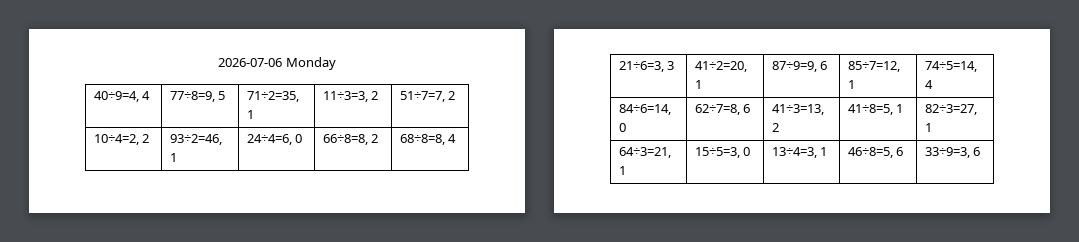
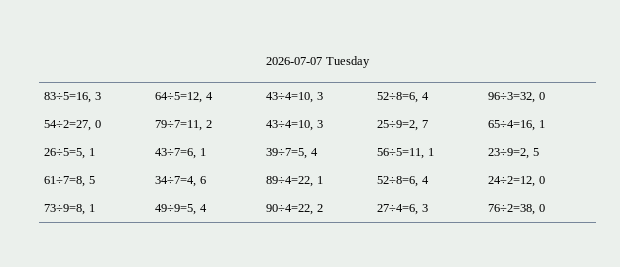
- 2026-07-06 Monday
- 40÷9=4, 4 | 77÷8=9, 5 | 71÷2=35, 1 | 11÷3=3, 2 | 51÷7=7, 2
- 10÷4=2, 2 | 93÷2=46, 1 | 24÷4=6, 0 | 66÷8=8, 2 | 68÷8=8, 4
- 21÷6=3, 3 | 41÷2=20, 1 | 87÷9=9, 6 | 85÷7=12, 1 | 74÷5=14, 4
- 84÷6=14, 0 | 62÷7=8, 6 | 41÷3=13, 2 | 41÷8=5, 1 | 82÷3=27, 1
- 64÷3=21, 1 | 15÷5=3, 0 | 13÷4=3, 1 | 46÷8=5, 6 | 33÷9=3, 6
+ 2026-07-07 Tuesday
+ 83÷5=16, 3 | 64÷5=12, 4 | 43÷4=10, 3 | 52÷8=6, 4 | 96÷3=32, 0
+ 54÷2=27, 0 | 79÷7=11, 2 | 43÷4=10, 3 | 25÷9=2, 7 | 65÷4=16, 1
+ 26÷5=5, 1 | 43÷7=6, 1 | 39÷7=5, 4 | 56÷5=11, 1 | 23÷9=2, 5
+ 61÷7=8, 5 | 34÷7=4, 6 | 89÷4=22, 1 | 52÷8=6, 4 | 24÷2=12, 0
+ 73÷9=8, 1 | 49÷9=5, 4 | 90÷4=22, 2 | 27÷4=6, 3 | 76÷2=38, 0

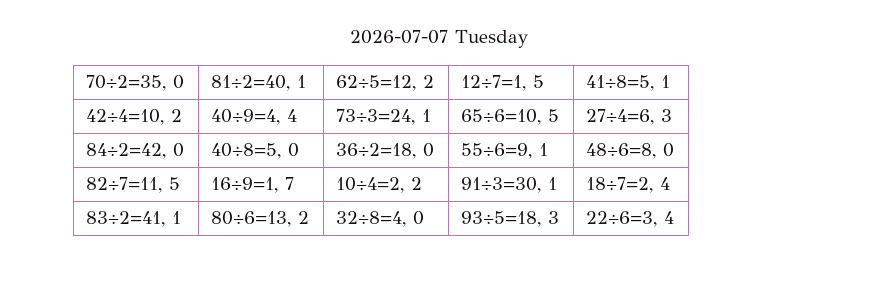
- 83÷5=16, 3 | 64÷5=12, 4 | 43÷4=10, 3 | 52÷8=6, 4 | 96÷3=32, 0
- 54÷2=27, 0 | 79÷7=11, 2 | 43÷4=10, 3 | 25÷9=2, 7 | 65÷4=16, 1
- 26÷5=5, 1 | 43÷7=6, 1 | 39÷7=5, 4 | 56÷5=11, 1 | 23÷9=2, 5
- 61÷7=8, 5 | 34÷7=4, 6 | 89÷4=22, 1 | 52÷8=6, 4 | 24÷2=12, 0
- 73÷9=8, 1 | 49÷9=5, 4 | 90÷4=22, 2 | 27÷4=6, 3 | 76÷2=38, 0
+ 70÷2=35, 0 | 81÷2=40, 1 | 62÷5=12, 2 | 12÷7=1, 5 | 41÷8=5, 1
+ 42÷4=10, 2 | 40÷9=4, 4 | 73÷3=24, 1 | 65÷6=10, 5 | 27÷4=6, 3
+ 84÷2=42, 0 | 40÷8=5, 0 | 36÷2=18, 0 | 55÷6=9, 1 | 48÷6=8, 0
+ 82÷7=11, 5 | 16÷9=1, 7 | 10÷4=2, 2 | 91÷3=30, 1 | 18÷7=2, 4
+ 83÷2=41, 1 | 80÷6=13, 2 | 32÷8=4, 0 | 93÷5=18, 3 | 22÷6=3, 4

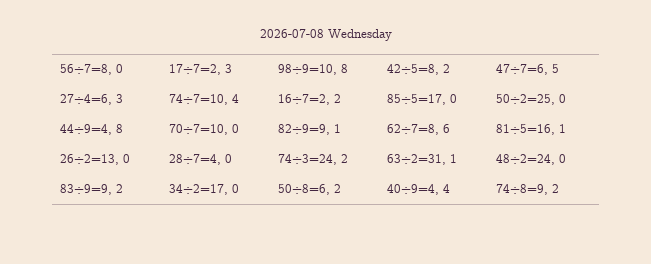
- 2026-07-07 Tuesday
- 70÷2=35, 0 | 81÷2=40, 1 | 62÷5=12, 2 | 12÷7=1, 5 | 41÷8=5, 1
- 42÷4=10, 2 | 40÷9=4, 4 | 73÷3=24, 1 | 65÷6=10, 5 | 27÷4=6, 3
- 84÷2=42, 0 | 40÷8=5, 0 | 36÷2=18, 0 | 55÷6=9, 1 | 48÷6=8, 0
- 82÷7=11, 5 | 16÷9=1, 7 | 10÷4=2, 2 | 91÷3=30, 1 | 18÷7=2, 4
- 83÷2=41, 1 | 80÷6=13, 2 | 32÷8=4, 0 | 93÷5=18, 3 | 22÷6=3, 4
+ 2026-07-08 Wednesday
+ 56÷7=8, 0 | 17÷7=2, 3 | 98÷9=10, 8 | 42÷5=8, 2 | 47÷7=6, 5
+ 27÷4=6, 3 | 74÷7=10, 4 | 16÷7=2, 2 | 85÷5=17, 0 | 50÷2=25, 0
+ 44÷9=4, 8 | 70÷7=10, 0 | 82÷9=9, 1 | 62÷7=8, 6 | 81÷5=16, 1
+ 26÷2=13, 0 | 28÷7=4, 0 | 74÷3=24, 2 | 63÷2=31, 1 | 48÷2=24, 0
+ 83÷9=9, 2 | 34÷2=17, 0 | 50÷8=6, 2 | 40÷9=4, 4 | 74÷8=9, 2

